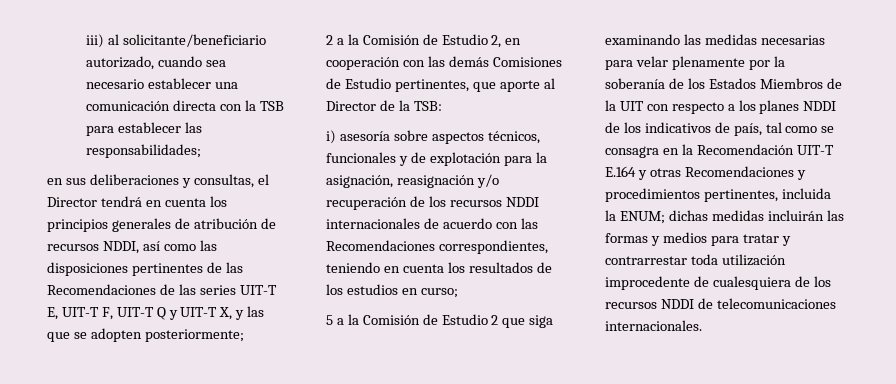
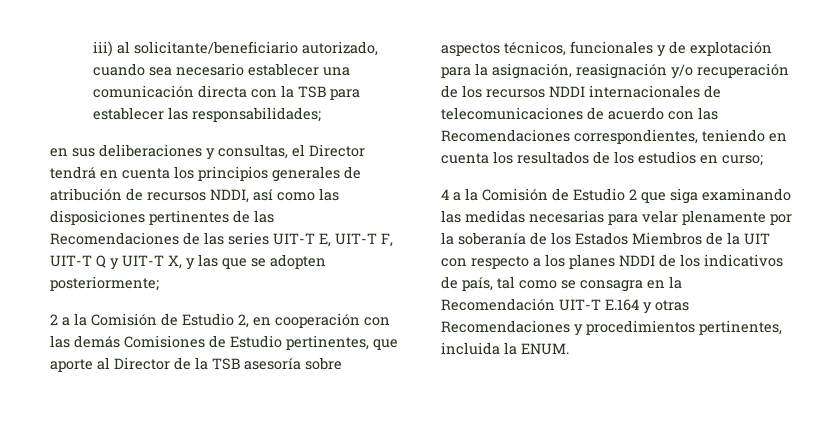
- 2 a la Comisión de Estudio 2, en cooperación con las demás Comisiones de Estudio pertinentes, que aporte al Director de la TSB:
- i) asesoría sobre aspectos técnicos, funcionales y de explotación para la asignación, reasignación y/o recuperación de los recursos NDDI internacionales de acuerdo con las Recomendaciones correspondientes, teniendo en cuenta los resultados de los estudios en curso;
+ 2 a la Comisión de Estudio 2, en cooperación con las demás Comisiones de Estudio pertinentes, que aporte al Director de la TSB asesoría sobre aspectos técnicos, funcionales y de explotación para la asignación, reasignación y/o recuperación de los recursos NDDI internacionales de telecomunicaciones de acuerdo con las Recomendaciones correspondientes, teniendo en cuenta los resultados de los estudios en curso;
- 5 a la Comisión de Estudio 2 que siga examinando las medidas necesarias para velar plenamente por la soberanía de los Estados Miembros de la UIT con respecto a los planes NDDI de los indicativos de país, tal como se consagra en la Recomendación UIT-T E.164 y otras Recomendaciones y procedimientos pertinentes, incluida la ENUM; dichas medidas incluirán las formas y medios para tratar y contrarrestar toda utilización improcedente de cualesquiera de los recursos NDDI de telecomunicaciones internacionales.
+ 4 a la Comisión de Estudio 2 que siga examinando las medidas necesarias para velar plenamente por la soberanía de los Estados Miembros de la UIT con respecto a los planes NDDI de los indicativos de país, tal como se consagra en la Recomendación UIT-T E.164 y otras Recomendaciones y procedimientos pertinentes, incluida la ENUM.

